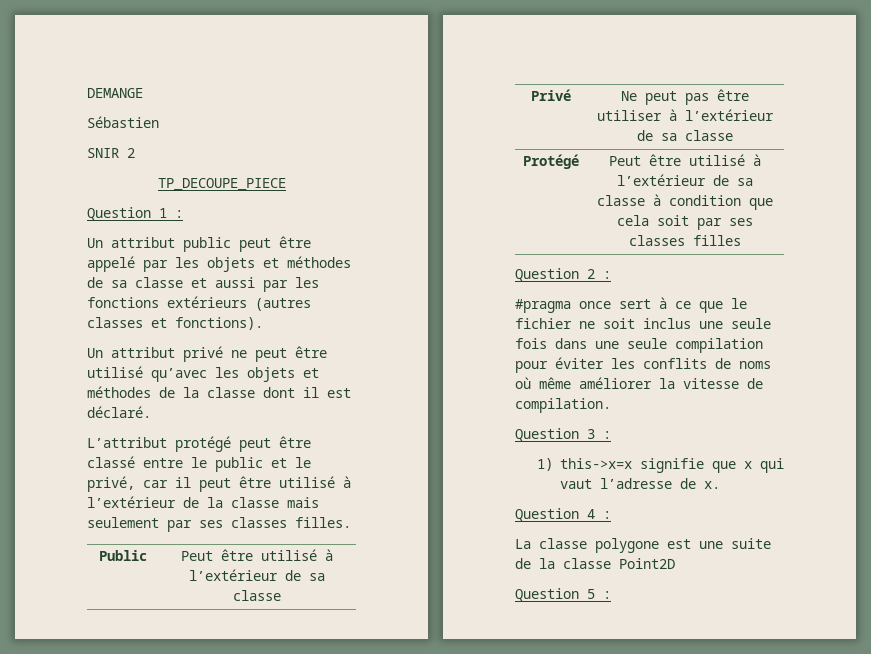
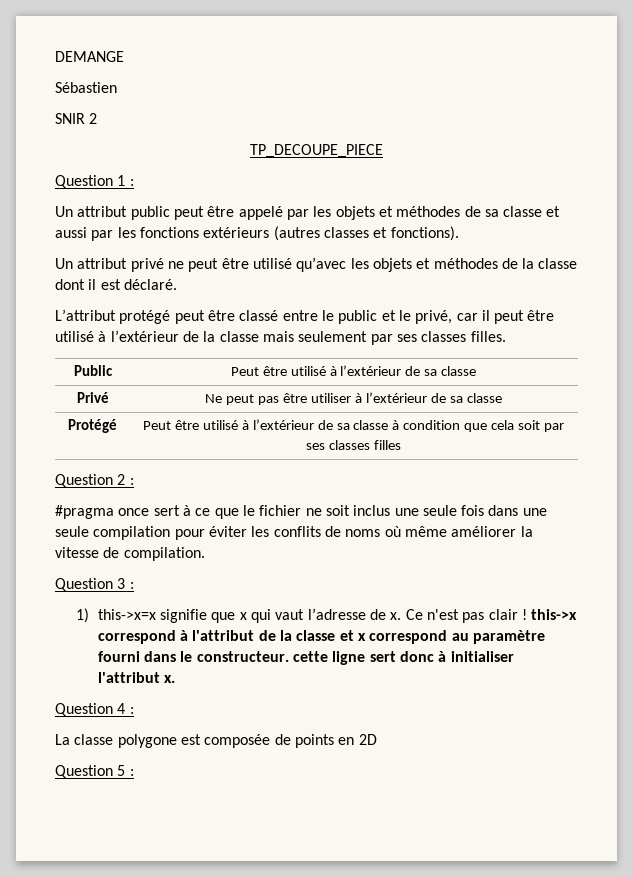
+ Ce n'est pas clair ! this->x correspond à l'attribut de la classe et x correspond au paramètre fourni dans le constructeur. cette ligne sert donc à initialiser l'attribut x.
- La classe polygone est une suite de la classe Point2D
+ La classe polygone est composée de points en 2D

